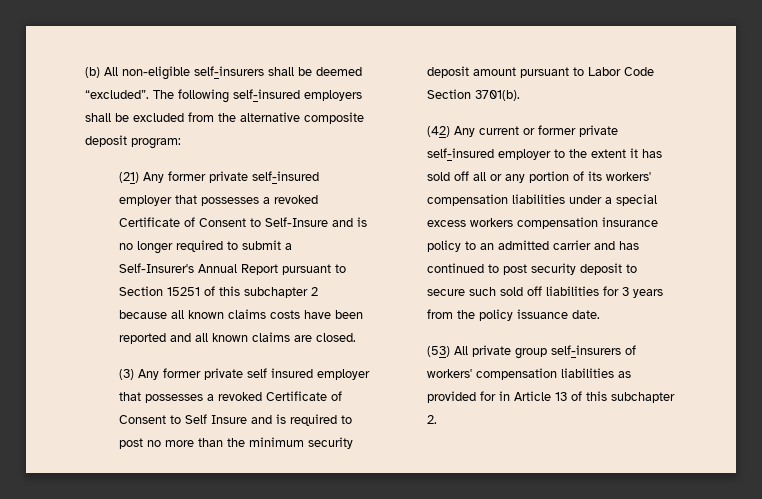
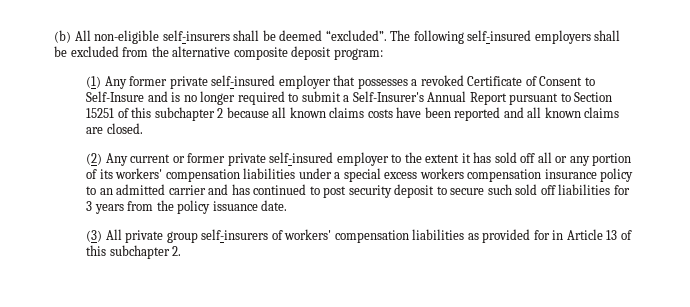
- (21) Any former private self-insured employer that possesses a revoked Certificate of Consent to Self-Insure and is no longer required to submit a Self-Insurer's Annual Report pursuant to Section 15251 of this subchapter 2 because all known claims costs have been reported and all known claims are closed.
+ (1) Any former private self-insured employer that possesses a revoked Certificate of Consent to Self-Insure and is no longer required to submit a Self-Insurer's Annual Report pursuant to Section 15251 of this subchapter 2 because all known claims costs have been reported and all known claims are closed.
- (3) Any former private self insured employer that possesses a revoked Certificate of Consent to Self Insure and is required to post no more than the minimum security deposit amount pursuant to Labor Code Section 3701(b).
- (42) Any current or former private self-insured employer to the extent it has sold off all or any portion of its workers' compensation liabilities under a special excess workers compensation insurance policy to an admitted carrier and has continued to post security deposit to secure such sold off liabilities for 3 years from the policy issuance date.
+ (2) Any current or former private self-insured employer to the extent it has sold off all or any portion of its workers' compensation liabilities under a special excess workers compensation insurance policy to an admitted carrier and has continued to post security deposit to secure such sold off liabilities for 3 years from the policy issuance date.
- (53) All private group self-insurers of workers' compensation liabilities as provided for in Article 13 of this subchapter 2.
+ (3) All private group self-insurers of workers' compensation liabilities as provided for in Article 13 of this subchapter 2.

